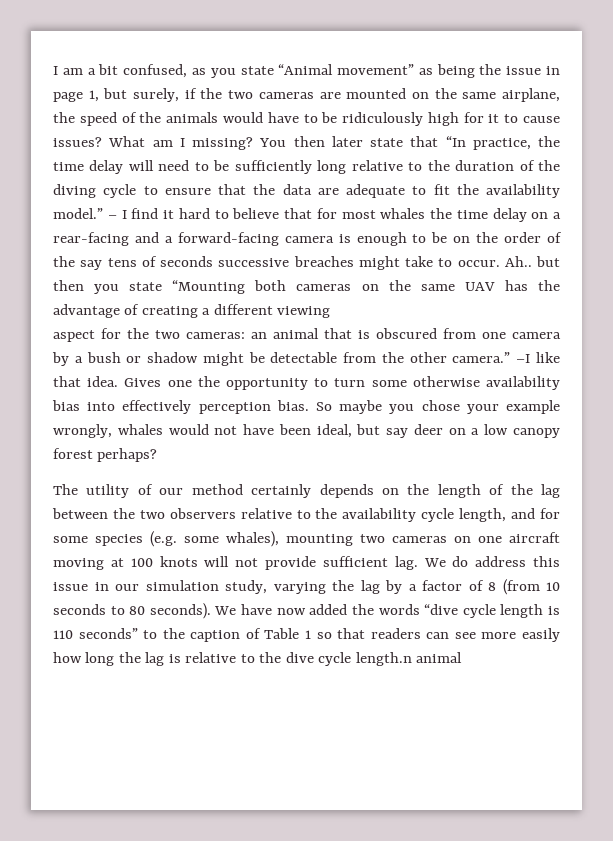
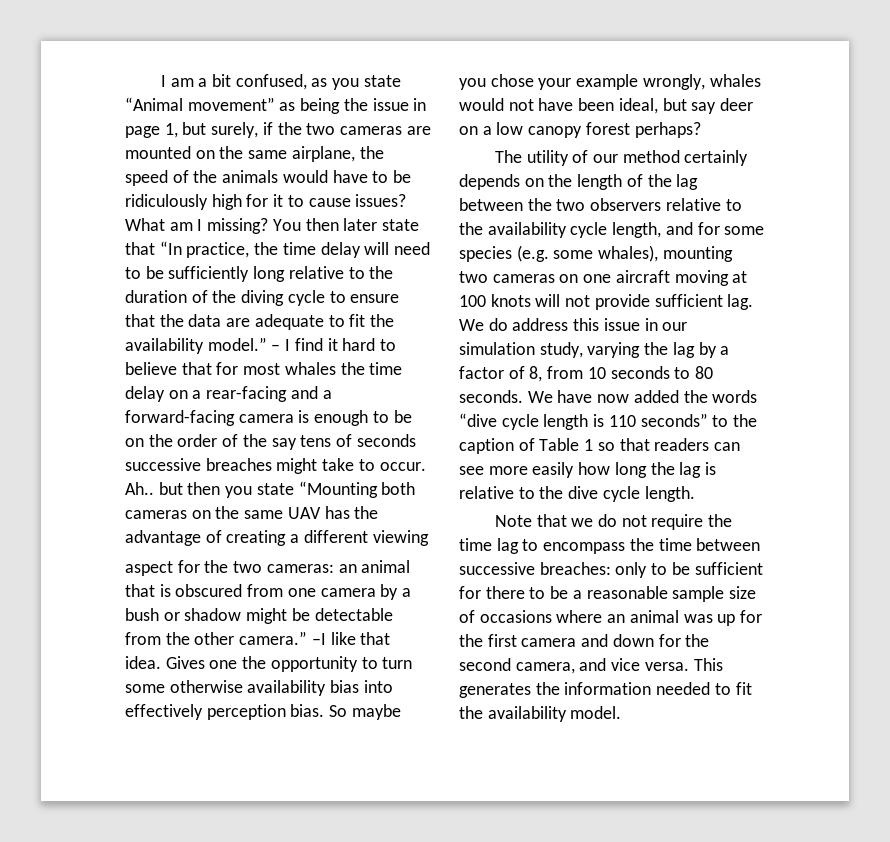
- We do address this issue in our simulation study, varying the lag by a factor of 8 (from 10 seconds to 80 seconds).
+ We do address this issue in our simulation study, varying the lag by a factor of 8, from 10 seconds to 80 seconds.
- We have now added the words “dive cycle length is 110 seconds” to the caption of Table 1 so that readers can see more easily how long the lag is relative to the dive cycle length.n animal
+ We have now added the words “dive cycle length is 110 seconds” to the caption of Table 1 so that readers can see more easily how long the lag is relative to the dive cycle length.
+ Note that we do not require the time lag to encompass the time between successive breaches: only to be sufficient for there to be a reasonable sample size of occasions where an animal was up for the first camera and down for the second camera, and vice versa. This generates the information needed to fit the availability model.

